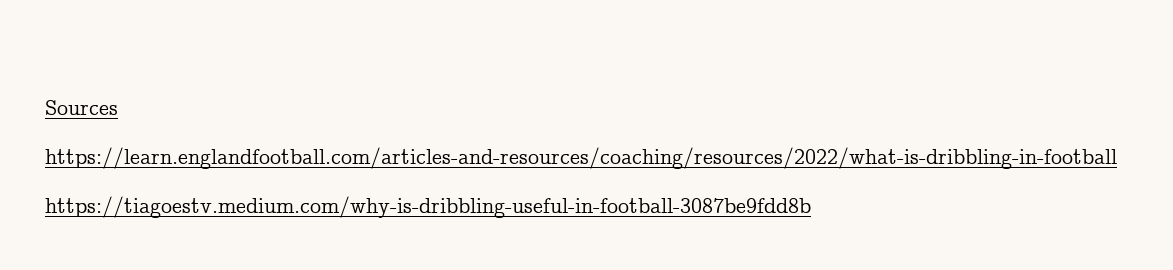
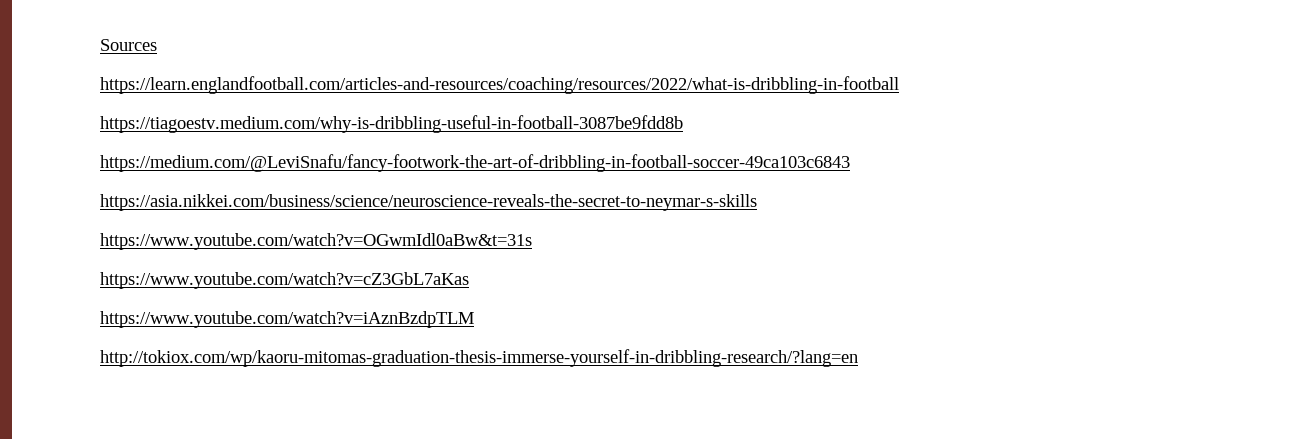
+ https://medium.com/@LeviSnafu/fancy-footwork-the-art-of-dribbling-in-football-soccer-49ca103c6843
+ https://asia.nikkei.com/business/science/neuroscience-reveals-the-secret-to-neymar-s-skills
+ https://www.youtube.com/watch?v=OGwmIdl0aBw&t=31s
+ https://www.youtube.com/watch?v=cZ3GbL7aKas
+ https://www.youtube.com/watch?v=iAznBzdpTLM
+ http://tokiox.com/wp/kaoru-mitomas-graduation-thesis-immerse-yourself-in-dribbling-research/?lang=en

